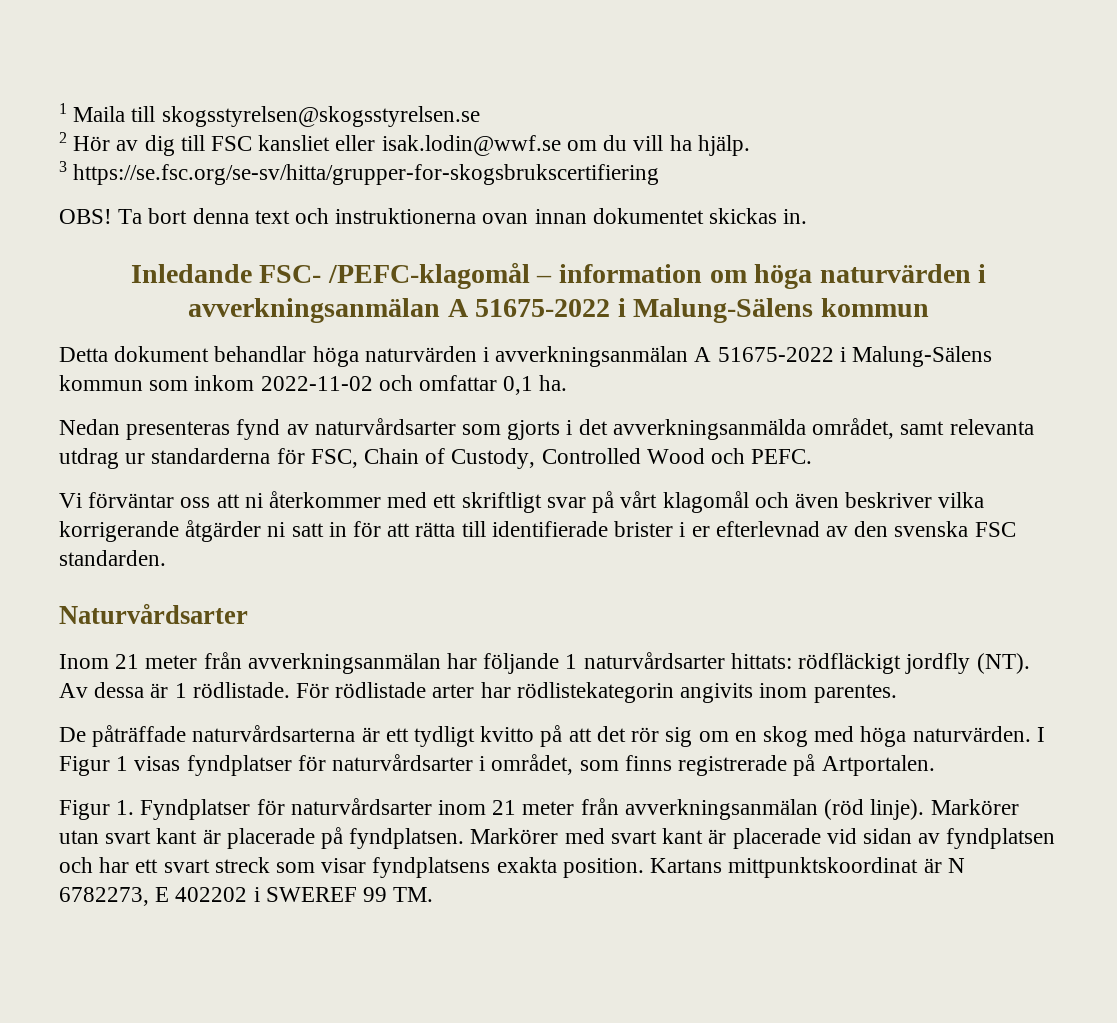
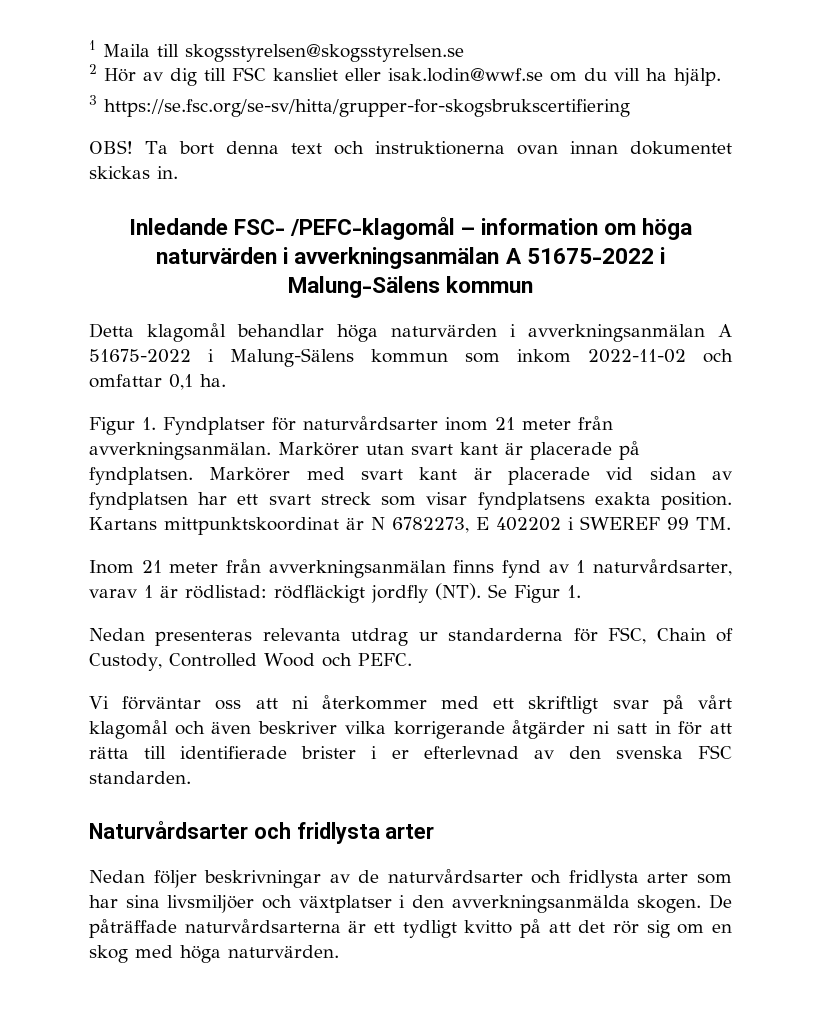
- Detta dokument behandlar höga naturvärden i avverkningsanmälan A 51675-2022 i Malung-Sälens kommun som inkom 2022-11-02 och omfattar 0,1 ha.
+ Detta klagomål behandlar höga naturvärden i avverkningsanmälan A 51675-2022 i Malung-Sälens kommun som inkom 2022-11-02 och omfattar 0,1 ha.
- Nedan presenteras fynd av naturvårdsarter som gjorts i det avverkningsanmälda området, samt relevanta utdrag ur standarderna för FSC, Chain of Custody, Controlled Wood och PEFC.
+ Figur 1. Fyndplatser för naturvårdsarter inom 21 meter från avverkningsanmälan. Markörer utan svart kant är placerade på fyndplatsen. Markörer med svart kant är placerade vid sidan av fyndplatsen har ett svart streck som visar fyndplatsens exakta position. Kartans mittpunktskoordinat är N 6782273, E 402202 i SWEREF 99 TM.
+ Inom 21 meter från avverkningsanmälan finns fynd av 1 naturvårdsarter, varav 1 är rödlistad: rödfläckigt jordfly (NT). Se Figur 1.
+ Nedan presenteras relevanta utdrag ur standarderna för FSC, Chain of Custody, Controlled Wood och PEFC.
- Naturvårdsarter
- Inom 21 meter från avverkningsanmälan har följande 1 naturvårdsarter hittats: rödfläckigt jordfly (NT). Av dessa är 1 rödlistade. För rödlistade arter har rödlistekategorin angivits inom parentes.
- De påträffade naturvårdsarterna är ett tydligt kvitto på att det rör sig om en skog med höga naturvärden. I Figur 1 visas fyndplatser för naturvårdsarter i området, som finns registrerade på Artportalen.
- Figur 1. Fyndplatser för naturvårdsarter inom 21 meter från avverkningsanmälan (röd linje). Markörer utan svart kant är placerade på fyndplatsen. Markörer med svart kant är placerade vid sidan av fyndplatsen och har ett svart streck som visar fyndplatsens exakta position. Kartans mittpunktskoordinat är N 6782273, E 402202 i SWEREF 99 TM.
+ Naturvårdsarter och fridlysta arter
+ Nedan följer beskrivningar av de naturvårdsarter och fridlysta arter som har sina livsmiljöer och växtplatser i den avverkningsanmälda skogen. De påträffade naturvårdsarterna är ett tydligt kvitto på att det rör sig om en skog med höga naturvärden.

